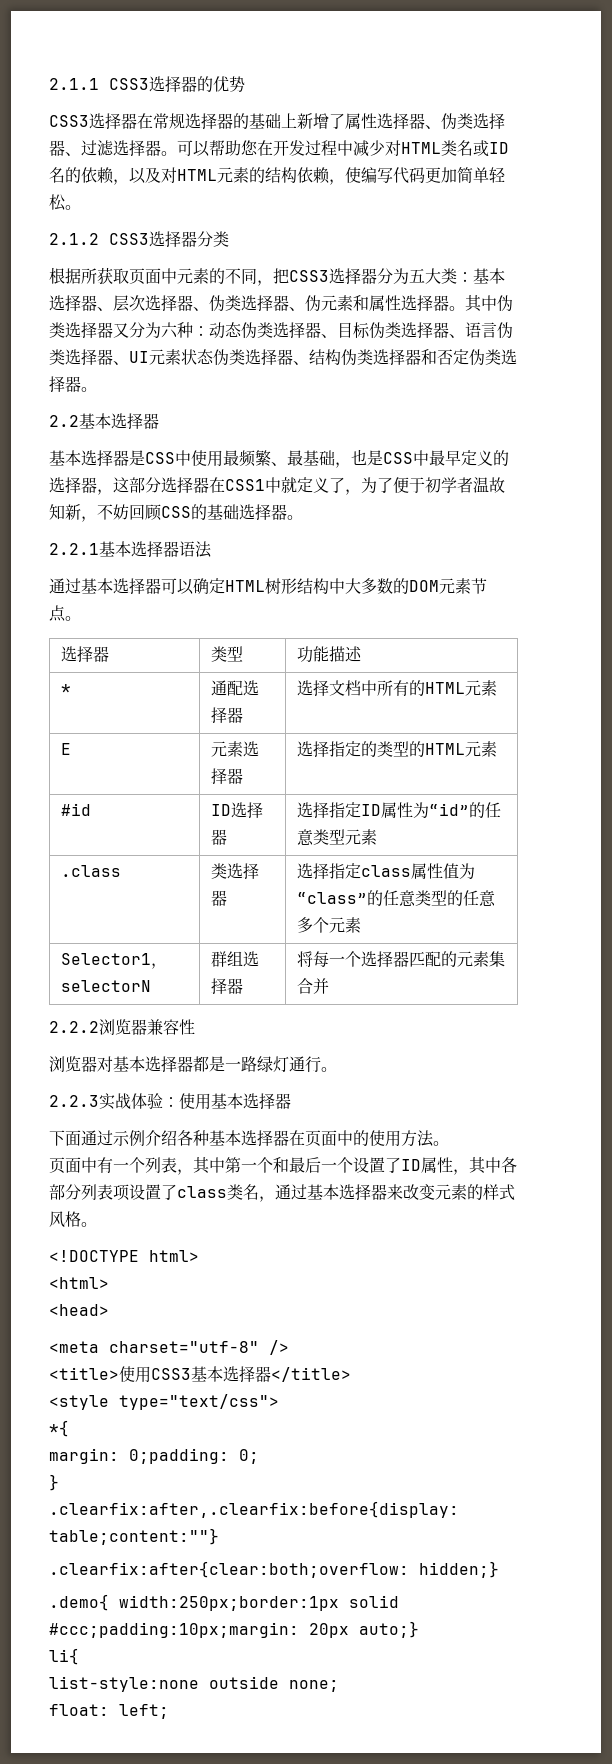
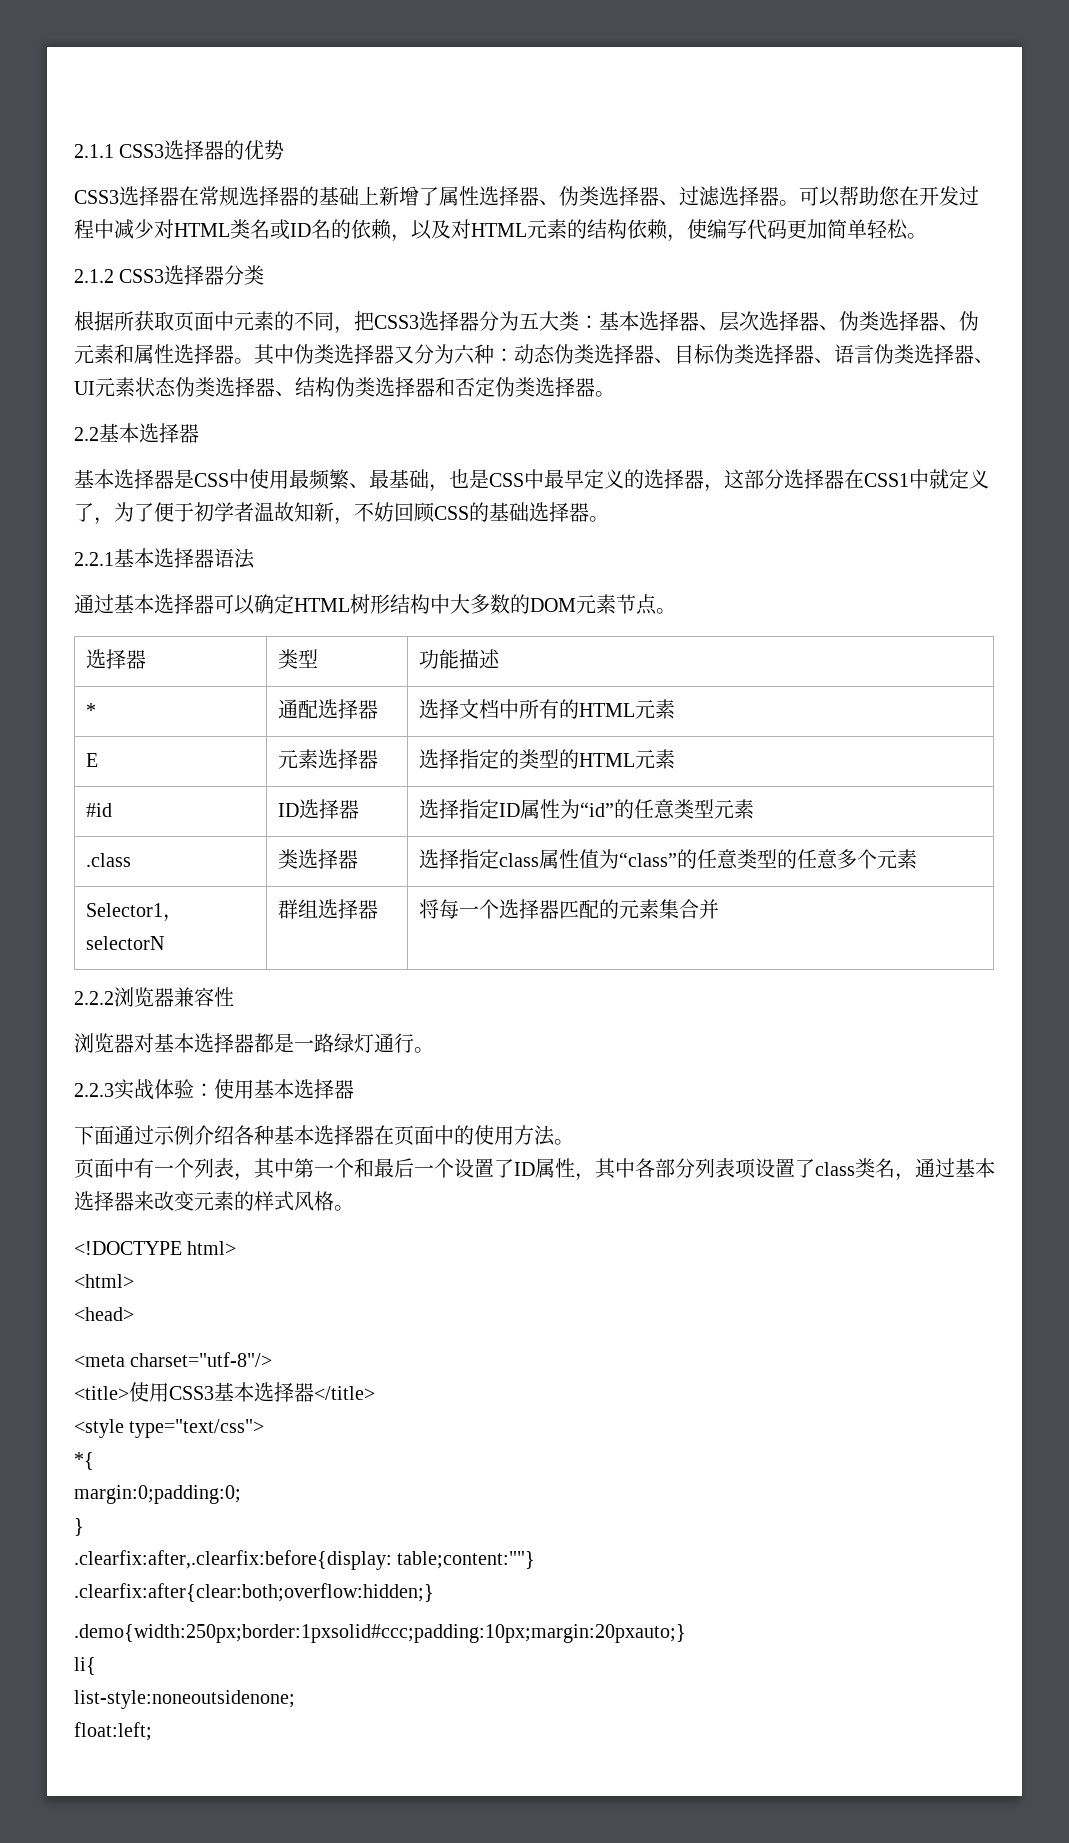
- <meta charset="utf-8" />
+ <meta charset="utf-8"/>
- margin: 0;padding: 0;
+ margin:0;padding:0;
- .clearfix:after{clear:both;overflow: hidden;}
- .demo{ width:250px;border:1px solid #ccc;padding:10px;margin: 20px auto;}
+ .clearfix:after{clear:both;overflow:hidden;}
+ .demo{width:250px;border:1pxsolid#ccc;padding:10px;margin:20pxauto;}
  li{
- list-style:none outside none;
- float: left;
+ list-style:noneoutsidenone;
+ float:left;

